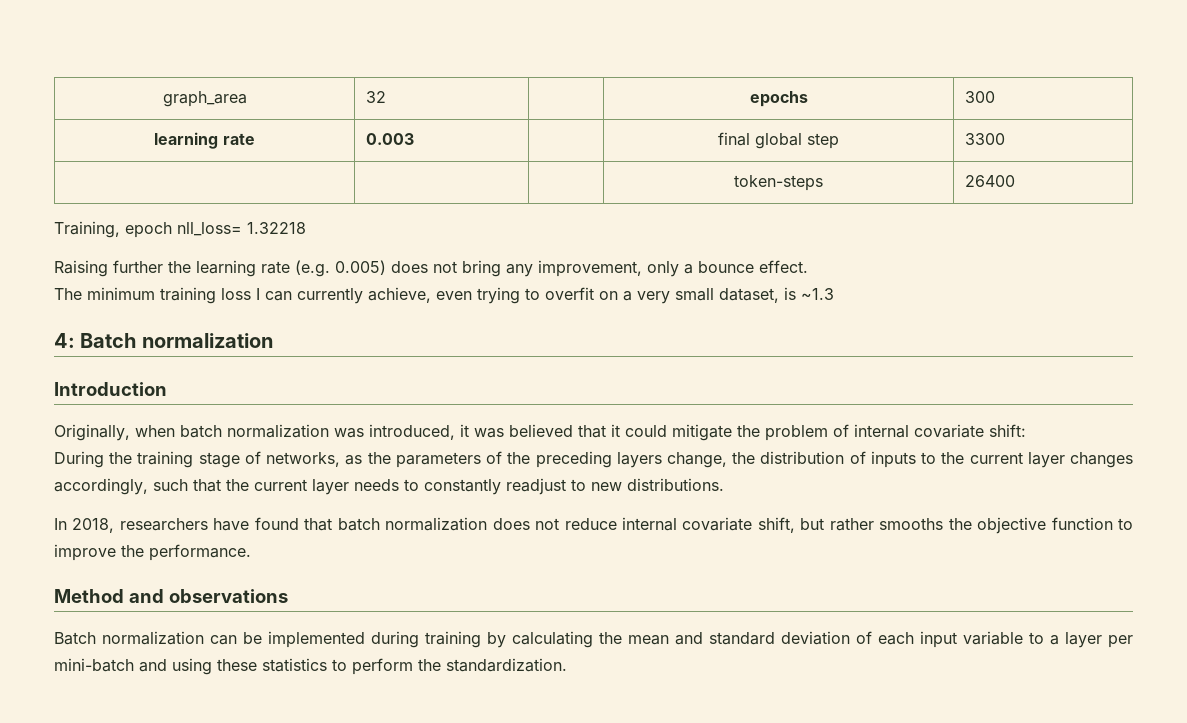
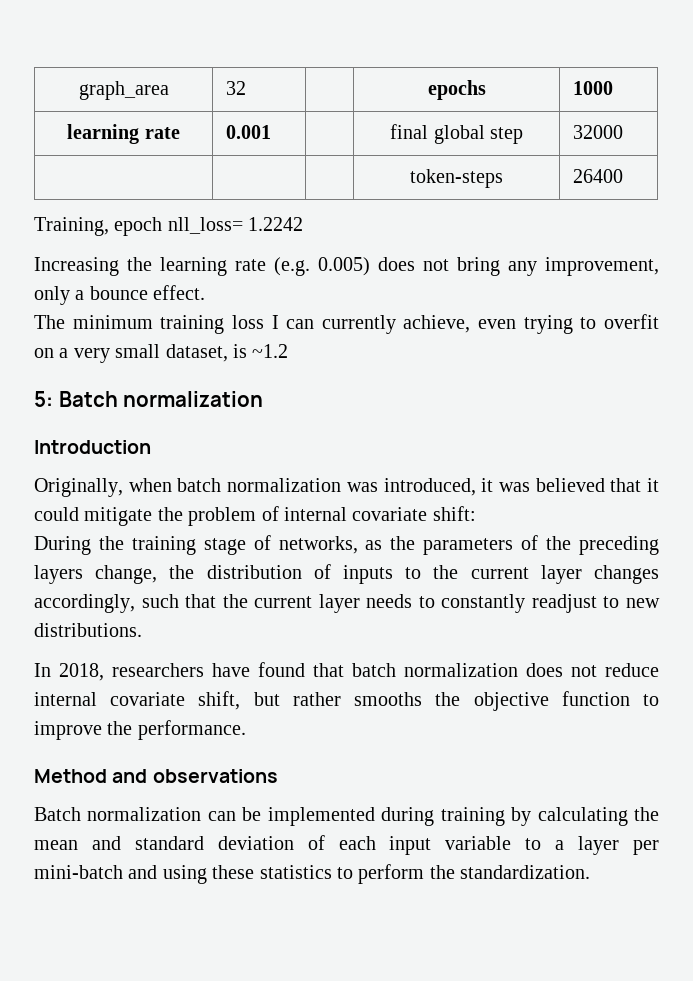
- graph_area | 32 | | epochs | 300
+ graph_area | 32 | | epochs | 1000
- learning rate | 0.003 | | final global step | 3300
+ learning rate | 0.001 | | final global step | 32000
- Training, epoch nll_loss= 1.32218
- Raising further the learning rate (e.g. 0.005) does not bring any improvement, only a bounce effect.
+ Training, epoch nll_loss= 1.2242
+ Increasing the learning rate (e.g. 0.005) does not bring any improvement, only a bounce effect.
- The minimum training loss I can currently achieve, even trying to overfit on a very small dataset, is ~1.3
- 4: Batch normalization
+ The minimum training loss I can currently achieve, even trying to overfit on a very small dataset, is ~1.2
+ 5: Batch normalization

